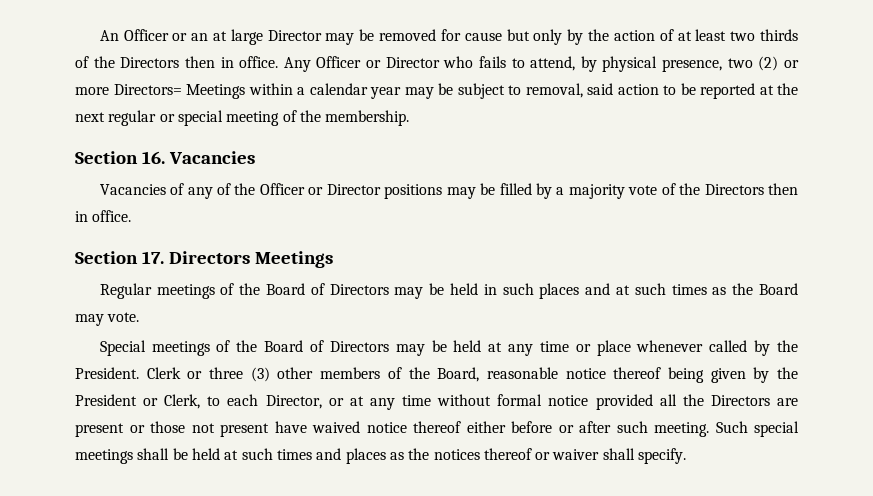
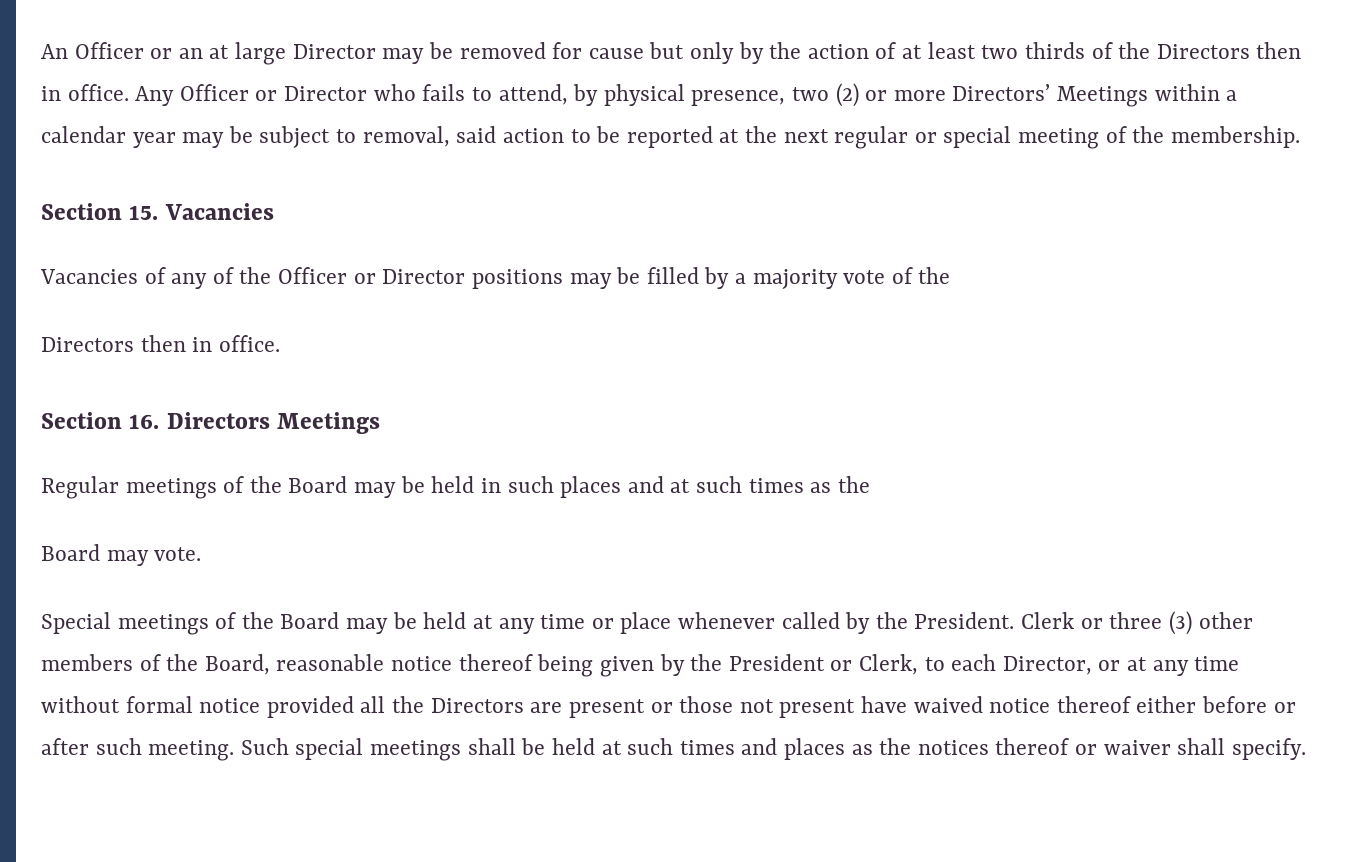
- Any Officer or Director who fails to attend, by physical presence, two (2) or more Directors= Meetings within a calendar year may be subject to removal, said action to be reported at the next regular or special meeting of the membership.
+ Any Officer or Director who fails to attend, by physical presence, two (2) or more Directors’ Meetings within a calendar year may be subject to removal, said action to be reported at the next regular or special meeting of the membership.
- Section 16. Vacancies
+ Section 15. Vacancies
- Vacancies of any of the Officer or Director positions may be filled by a majority vote of the Directors then in office.
+ Vacancies of any of the Officer or Director positions may be filled by a majority vote of the
+ Directors then in office.
- Section 17. Directors Meetings
+ Section 16. Directors Meetings
- Regular meetings of the Board of Directors may be held in such places and at such times as the Board may vote.
+ Regular meetings of the Board may be held in such places and at such times as the
+ Board may vote.
- Special meetings of the Board of Directors may be held at any time or place whenever called by the President.
+ Special meetings of the Board may be held at any time or place whenever called by the President.

